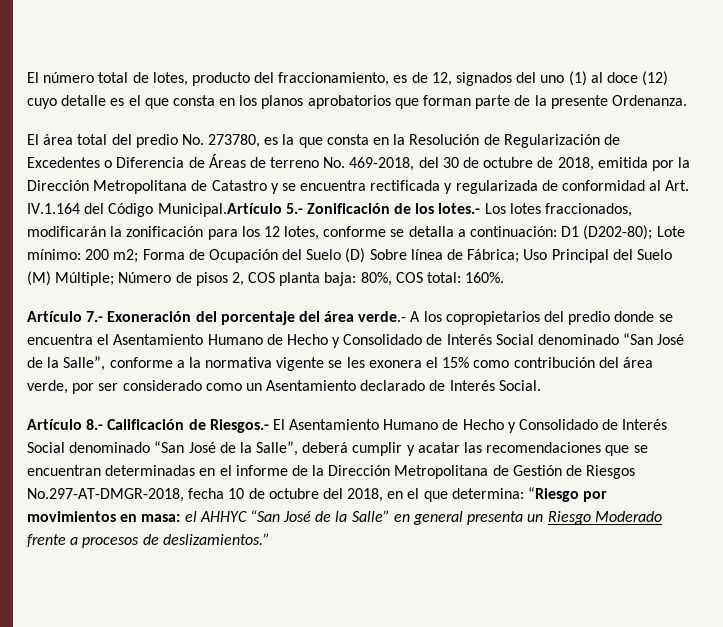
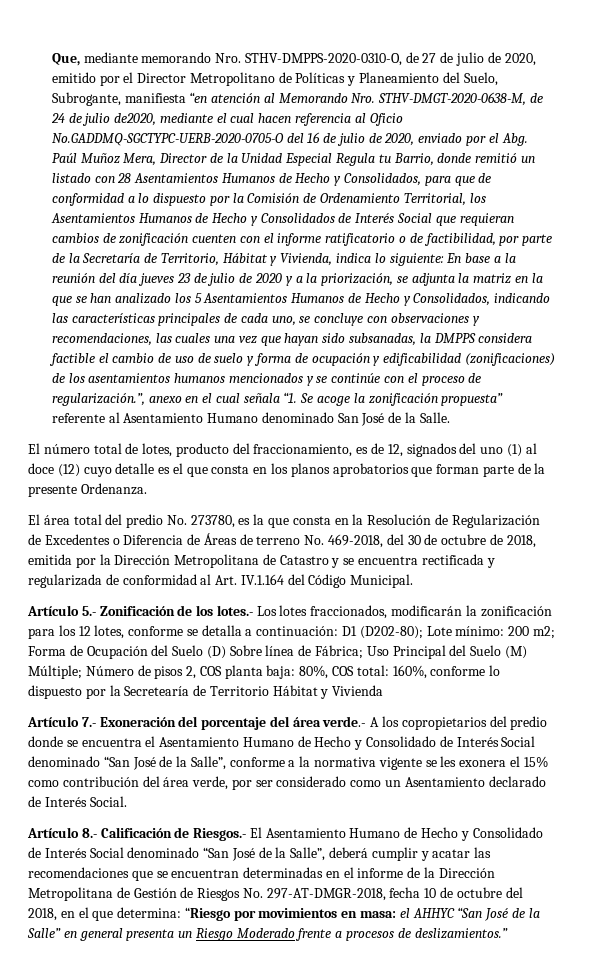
+ Que, mediante memorando Nro. STHV-DMPPS-2020-0310-O, de 27 de julio de 2020, emitido por el Director Metropolitano de Políticas y Planeamiento del Suelo, Subrogante, manifiesta “en atención al Memorando Nro. STHV-DMGT-2020-0638-M, de 24 de julio de2020, mediante el cual hacen referencia al Oficio No.GADDMQ-SGCTYPC-UERB-2020-0705-O del 16 de julio de 2020, enviado por el Abg. Paúl Muñoz Mera, Director de la Unidad Especial Regula tu Barrio, donde remitió un listado con 28 Asentamientos Humanos de Hecho y Consolidados, para que de conformidad a lo dispuesto por la Comisión de Ordenamiento Territorial, los Asentamientos Humanos de Hecho y Consolidados de Interés Social que requieran cambios de zonificación cuenten con el informe ratificatorio o de factibilidad, por parte de la Secretaría de Territorio, Hábitat y Vivienda, indica lo siguiente: En base a la reunión del día jueves 23 de julio de 2020 y a la priorización, se adjunta la matriz en la que se han analizado los 5 Asentamientos Humanos de Hecho y Consolidados, indicando las características principales de cada uno, se concluye con observaciones y recomendaciones, las cuales una vez que hayan sido subsanadas, la DMPPS considera factible el cambio de uso de suelo y forma de ocupación y edificabilidad (zonificaciones) de los asentamientos humanos mencionados y se continúe con el proceso de regularización.”, anexo en el cual señala “1. Se acoge la zonificación propuesta” referente al Asentamiento Humano denominado San José de la Salle.
- El área total del predio No. 273780, es la que consta en la Resolución de Regularización de Excedentes o Diferencia de Áreas de terreno No. 469-2018, del 30 de octubre de 2018, emitida por la Dirección Metropolitana de Catastro y se encuentra rectificada y regularizada de conformidad al Art. IV.1.164 del Código Municipal.Artículo 5.- Zonificación de los lotes.- Los lotes fraccionados, modificarán la zonificación para los 12 lotes, conforme se detalla a continuación:
+ El área total del predio No. 273780, es la que consta en la Resolución de Regularización de Excedentes o Diferencia de Áreas de terreno No. 469-2018, del 30 de octubre de 2018, emitida por la Dirección Metropolitana de Catastro y se encuentra rectificada y regularizada de conformidad al Art. IV.1.164 del Código Municipal.
+ Artículo 5.- Zonificación de los lotes.- Los lotes fraccionados, modificarán la zonificación para los 12 lotes, conforme se detalla a continuación:
- 160%.
+ 160%, conforme lo dispuesto por la Secretearía de Territorio Hábitat y Vivienda
- Artículo 8.- Calificación de Riesgos.- El Asentamiento Humano de Hecho y Consolidado de Interés Social denominado “San José de la Salle”, deberá cumplir y acatar las recomendaciones que se encuentran determinadas en el informe de la Dirección Metropolitana de Gestión de Riesgos No.297-AT-DMGR-2018, fecha 10 de octubre del 2018, en el que determina:
+ Artículo 8.- Calificación de Riesgos.- El Asentamiento Humano de Hecho y Consolidado de Interés Social denominado “San José de la Salle”, deberá cumplir y acatar las recomendaciones que se encuentran determinadas en el informe de la Dirección Metropolitana de Gestión de Riesgos No. 297-AT-DMGR-2018, fecha 10 de octubre del 2018, en el que determina:

